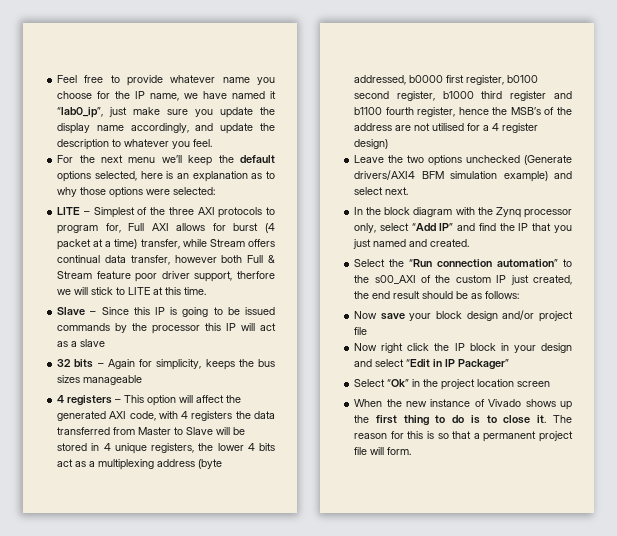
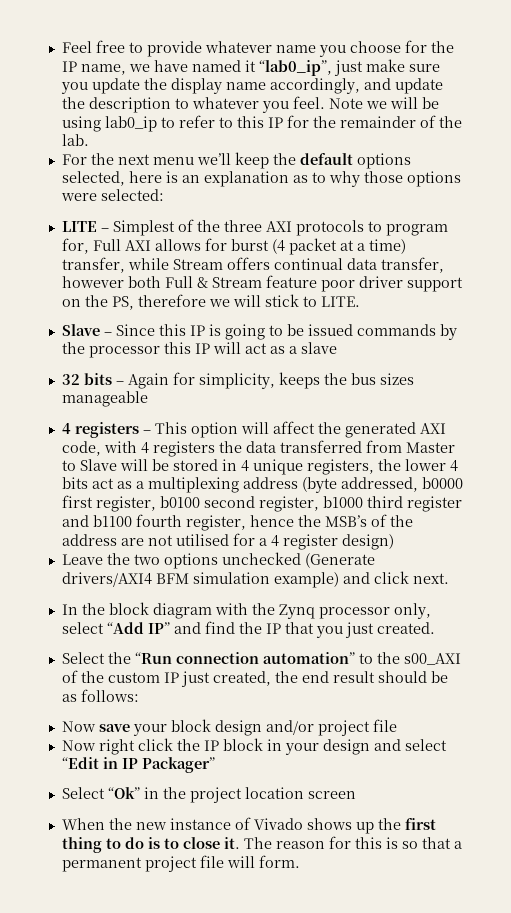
+ Note we will be using lab0_ip to refer to this IP for the remainder of the lab.
- LITE – Simplest of the three AXI protocols to program for, Full AXI allows for burst (4 packet at a time) transfer, while Stream offers continual data transfer, however both Full & Stream feature poor driver support, therfore we will stick to LITE at this time.
+ LITE – Simplest of the three AXI protocols to program for, Full AXI allows for burst (4 packet at a time) transfer, while Stream offers continual data transfer, however both Full & Stream feature poor driver support on the PS, therefore we will stick to LITE.
- Leave the two options unchecked (Generate drivers/AXI4 BFM simulation example) and select next.
+ Leave the two options unchecked (Generate drivers/AXI4 BFM simulation example) and click next.
- In the block diagram with the Zynq processor only, select “Add IP” and find the IP that you just named and created.
+ In the block diagram with the Zynq processor only, select “Add IP” and find the IP that you just created.

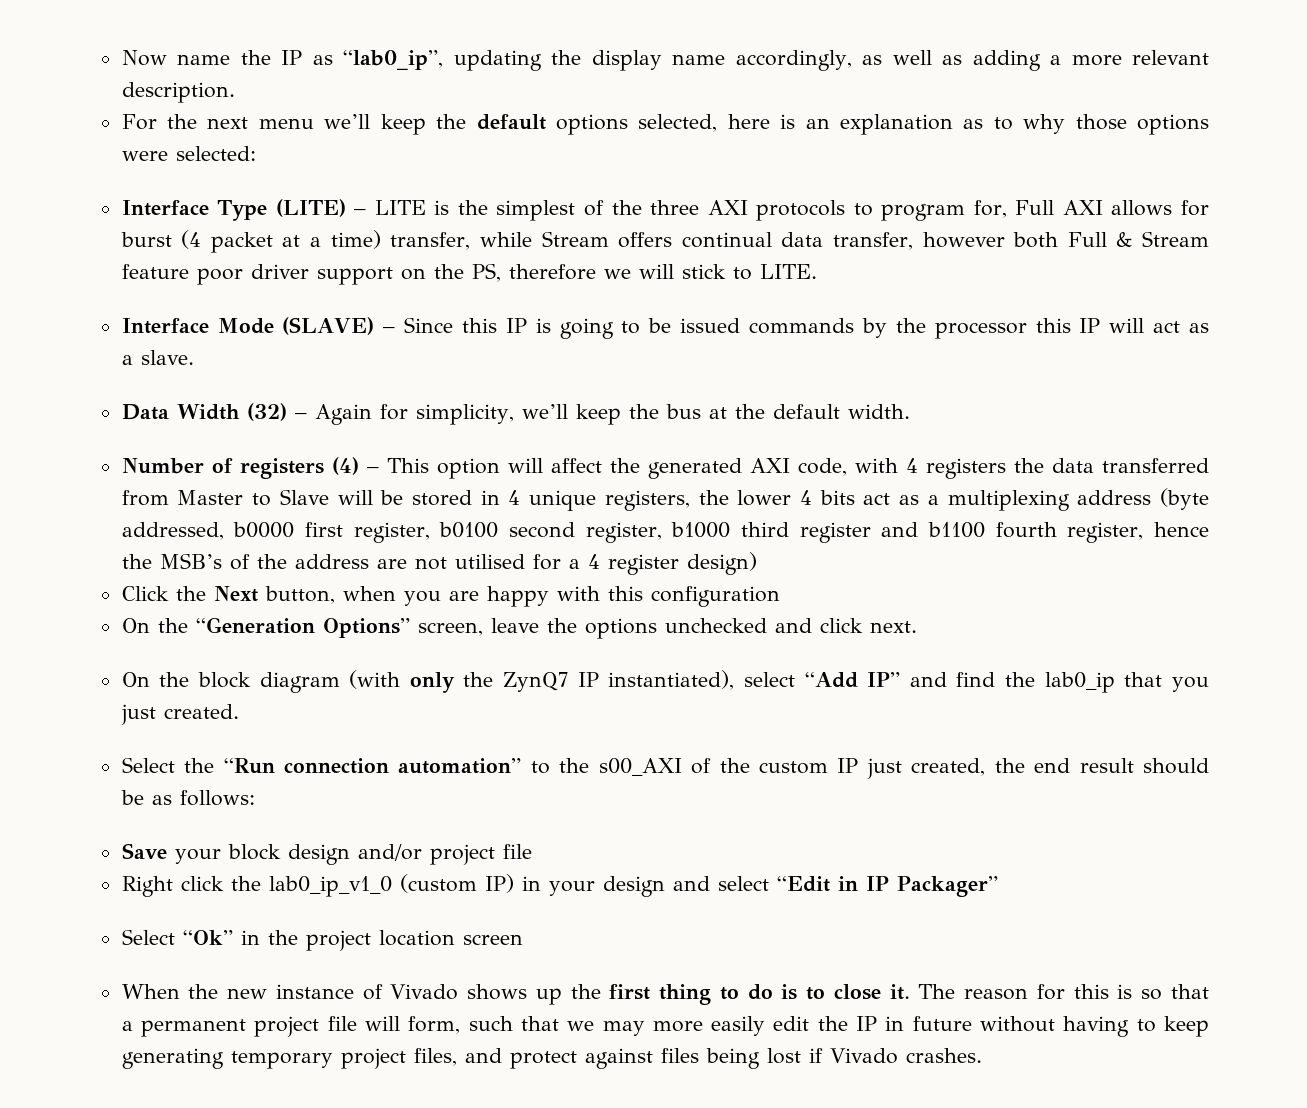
- Feel free to provide whatever name you choose for the IP name, we have named it “lab0_ip”, just make sure you update the display name accordingly, and update the description to whatever you feel. Note we will be using lab0_ip to refer to this IP for the remainder of the lab.
+ Now name the IP as “lab0_ip”, updating the display name accordingly, as well as adding a more relevant description.
- LITE – Simplest of the three AXI protocols to program for, Full AXI allows for burst (4 packet at a time) transfer, while Stream offers continual data transfer, however both Full & Stream feature poor driver support on the PS, therefore we will stick to LITE.
+ Interface Type (LITE) – LITE is the simplest of the three AXI protocols to program for, Full AXI allows for burst (4 packet at a time) transfer, while Stream offers continual data transfer, however both Full & Stream feature poor driver support on the PS, therefore we will stick to LITE.
- Slave – Since this IP is going to be issued commands by the processor this IP will act as a slave
- 32 bits – Again for simplicity, keeps the bus sizes manageable
- 4 registers – This option will affect the generated AXI code, with 4 registers the data transferred from Master to Slave will be stored in 4 unique registers, the lower 4 bits act as a multiplexing address (byte addressed, b0000 first register, b0100 second register, b1000 third register and b1100 fourth register, hence the MSB’s of the address are not utilised for a 4 register design)
+ Interface Mode (SLAVE) – Since this IP is going to be issued commands by the processor this IP will act as a slave.
+ Data Width (32) – Again for simplicity, we’ll keep the bus at the default width.
+ Number of registers (4) – This option will affect the generated AXI code, with 4 registers the data transferred from Master to Slave will be stored in 4 unique registers, the lower 4 bits act as a multiplexing address (byte addressed, b0000 first register, b0100 second register, b1000 third register and b1100 fourth register, hence the MSB’s of the address are not utilised for a 4 register design)
- Leave the two options unchecked (Generate drivers/AXI4 BFM simulation example) and click next.
+ Click the Next button, when you are happy with this configuration
+ On the “Generation Options” screen, leave the options unchecked and click next.
- In the block diagram with the Zynq processor only, select “Add IP” and find the IP that you just created.
+ On the block diagram (with only the ZynQ7 IP instantiated), select “Add IP” and find the lab0_ip that you just created.
- Now save your block design and/or project file
+ Save your block design and/or project file
- Now right click the IP block in your design and select “Edit in IP Packager”
+ Right click the lab0_ip_v1_0 (custom IP) in your design and select “Edit in IP Packager”
- The reason for this is so that a permanent project file will form.
+ The reason for this is so that a permanent project file will form, such that we may more easily edit the IP in future without having to keep generating temporary project files, and protect against files being lost if Vivado crashes.

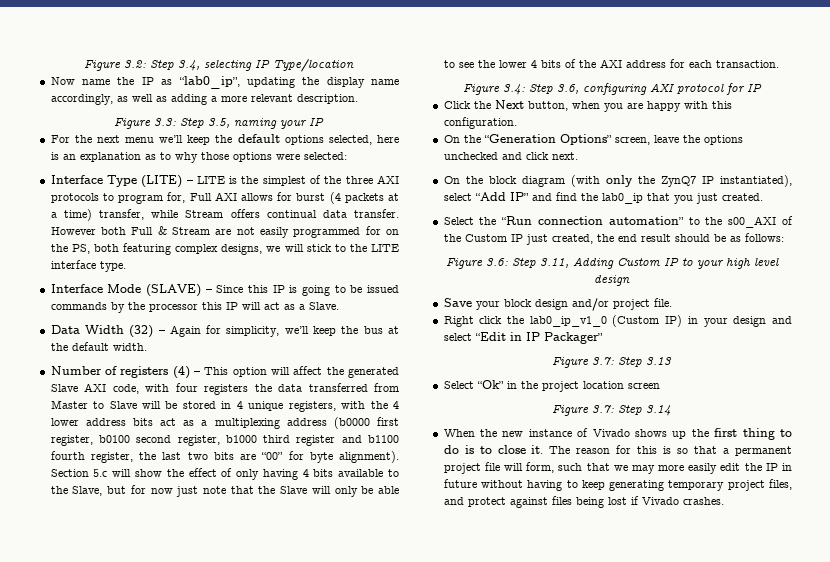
+ Figure 3.2: Step 3.4, selecting IP Type/location
+ Figure 3.3: Step 3.5, naming your IP
- Interface Type (LITE) – LITE is the simplest of the three AXI protocols to program for, Full AXI allows for burst (4 packet at a time) transfer, while Stream offers continual data transfer, however both Full & Stream feature poor driver support on the PS, therefore we will stick to LITE.
+ Interface Type (LITE) – LITE is the simplest of the three AXI protocols to program for, Full AXI allows for burst (4 packets at a time) transfer, while Stream offers continual data transfer. However both Full & Stream are not easily programmed for on the PS, both featuring complex designs, we will stick to the LITE interface type.
- Interface Mode (SLAVE) – Since this IP is going to be issued commands by the processor this IP will act as a slave.
+ Interface Mode (SLAVE) – Since this IP is going to be issued commands by the processor this IP will act as a Slave.
- Number of registers (4) – This option will affect the generated AXI code, with 4 registers the data transferred from Master to Slave will be stored in 4 unique registers, the lower 4 bits act as a multiplexing address (byte addressed, b0000 first register, b0100 second register, b1000 third register and b1100 fourth register, hence the MSB’s of the address are not utilised for a 4 register design)
+ Number of registers (4) – This option will affect the generated Slave AXI code, with four registers the data transferred from Master to Slave will be stored in 4 unique registers, with the 4 lower address bits act as a multiplexing address (b0000 first register, b0100 second register, b1000 third register and b1100 fourth register, the last two bits are “00” for byte alignment). Section 5.c will show the effect of only having 4 bits available to the Slave, but for now just note that the Slave will only be able to see the lower 4 bits of the AXI address for each transaction.
+ Figure 3.4: Step 3.6, configuring AXI protocol for IP
- Click the Next button, when you are happy with this configuration
+ Click the Next button, when you are happy with this configuration.
- Select the “Run connection automation” to the s00_AXI of the custom IP just created, the end result should be as follows:
+ Select the “Run connection automation” to the s00_AXI of the Custom IP just created, the end result should be as follows:
+ Figure 3.6: Step 3.11, Adding Custom IP to your high level design
- Save your block design and/or project file
+ Save your block design and/or project file.
- Right click the lab0_ip_v1_0 (custom IP) in your design and select “Edit in IP Packager”
+ Right click the lab0_ip_v1_0 (Custom IP) in your design and select “Edit in IP Packager”
+ Figure 3.7: Step 3.13
+ Figure 3.7: Step 3.14

